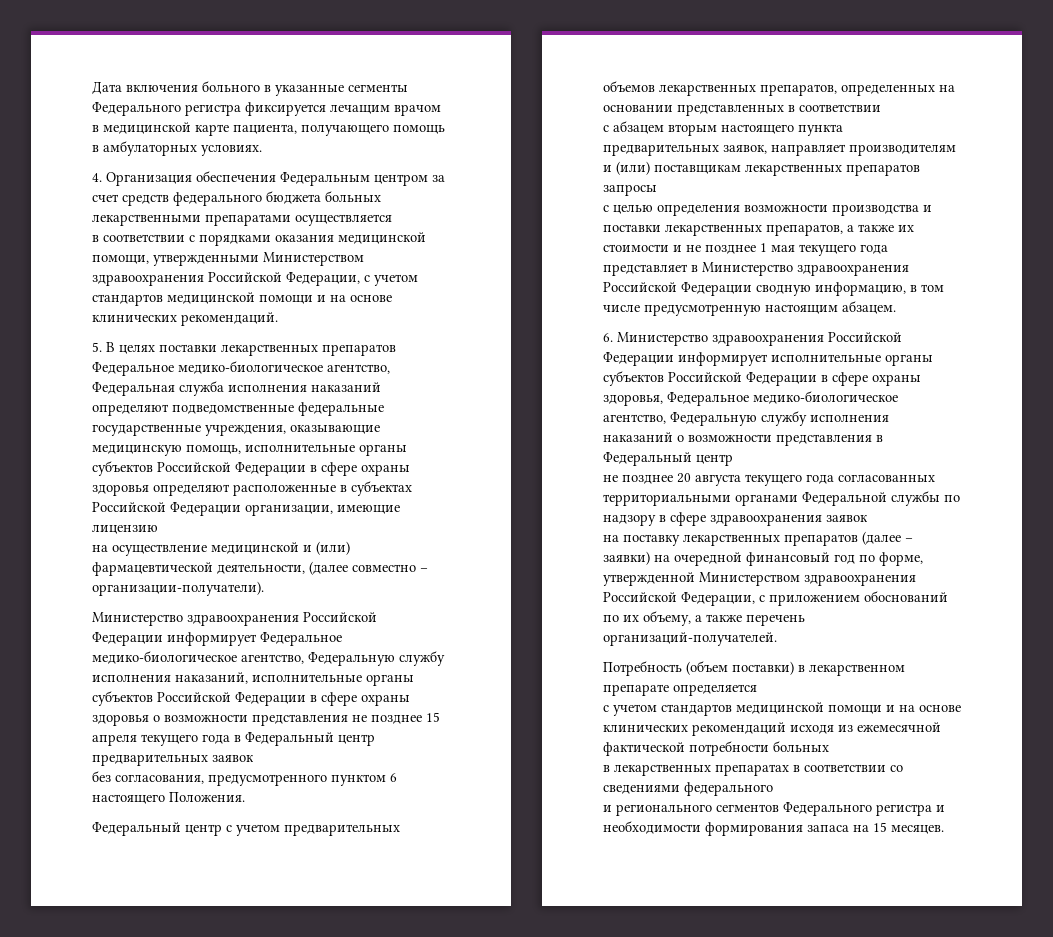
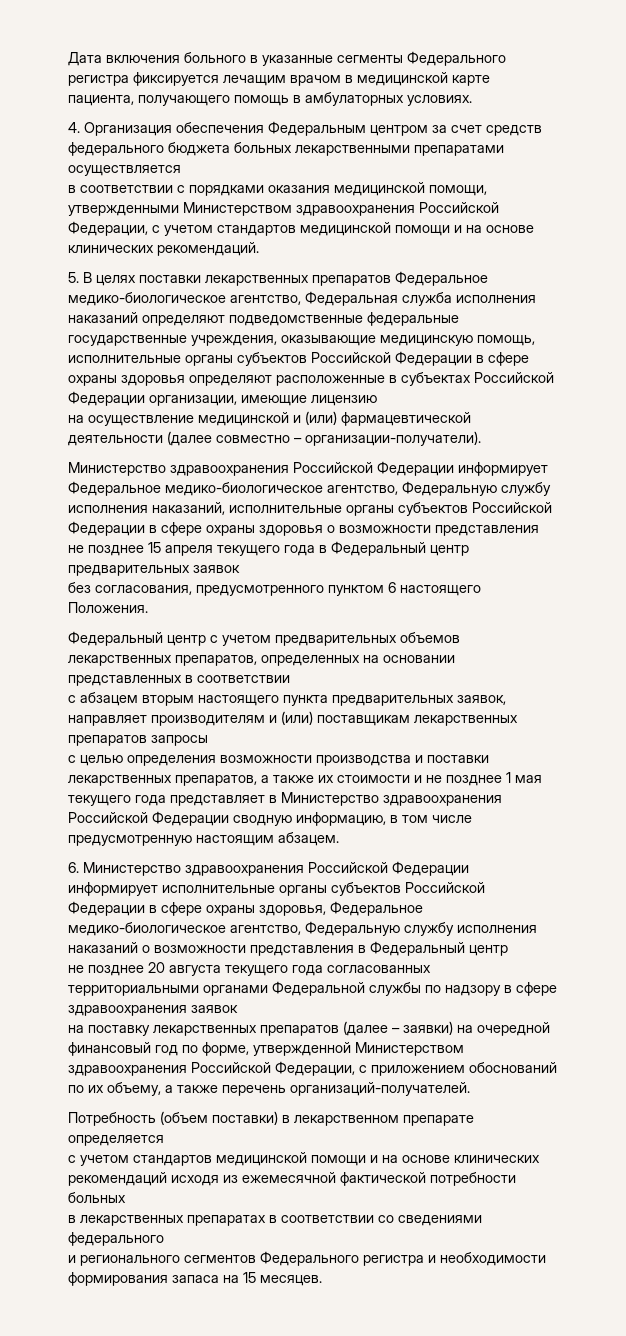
- на осуществление медицинской и (или) фармацевтической деятельности, (далее совместно – организации-получатели).
+ на осуществление медицинской и (или) фармацевтической деятельности (далее совместно – организации-получатели).

